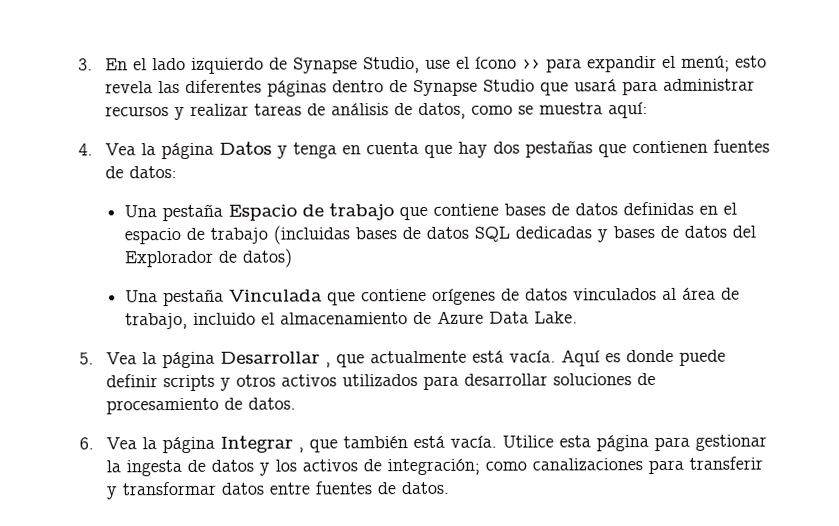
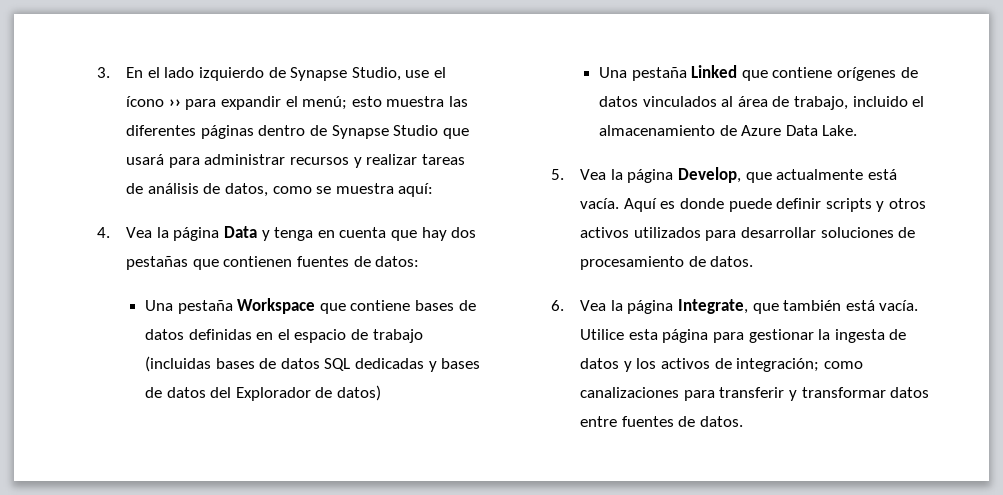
- 3. En el lado izquierdo de Synapse Studio, use el ícono ›› para expandir el menú; esto revela las diferentes páginas dentro de Synapse Studio que usará para administrar recursos y realizar tareas de análisis de datos, como se muestra aquí:
+ 3. En el lado izquierdo de Synapse Studio, use el ícono ›› para expandir el menú; esto muestra las diferentes páginas dentro de Synapse Studio que usará para administrar recursos y realizar tareas de análisis de datos, como se muestra aquí:
- 4. Vea la página Datos y tenga en cuenta que hay dos pestañas que contienen fuentes de datos:
+ 4. Vea la página Data y tenga en cuenta que hay dos pestañas que contienen fuentes de datos:
- Una pestaña Espacio de trabajo que contiene bases de datos definidas en el espacio de trabajo (incluidas bases de datos SQL dedicadas y bases de datos del Explorador de datos)
+ Una pestaña Workspace que contiene bases de datos definidas en el espacio de trabajo (incluidas bases de datos SQL dedicadas y bases de datos del Explorador de datos)
- Una pestaña Vinculada que contiene orígenes de datos vinculados al área de trabajo, incluido el almacenamiento de Azure Data Lake.
+ Una pestaña Linked que contiene orígenes de datos vinculados al área de trabajo, incluido el almacenamiento de Azure Data Lake.
- 5. Vea la página Desarrollar , que actualmente está vacía.
+ 5. Vea la página Develop, que actualmente está vacía.
- 6. Vea la página Integrar , que también está vacía.
+ 6. Vea la página Integrate, que también está vacía.

